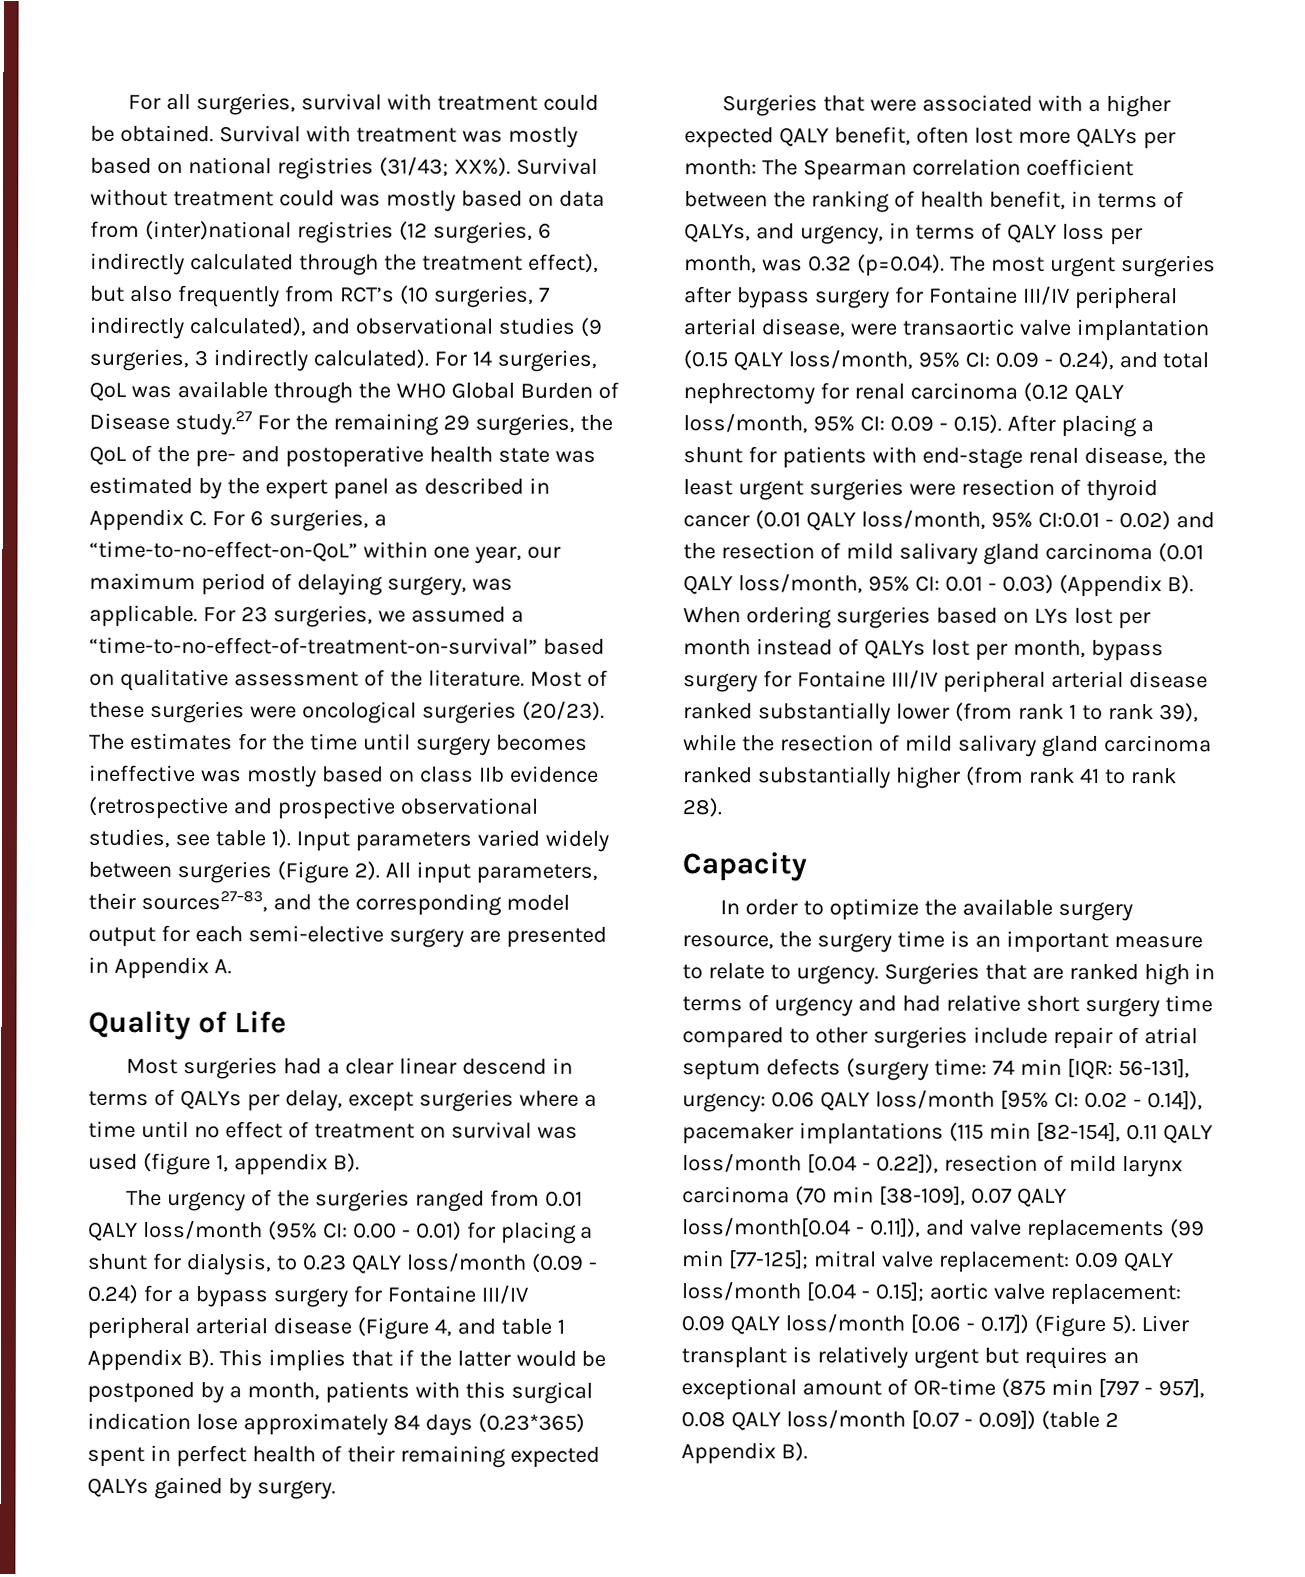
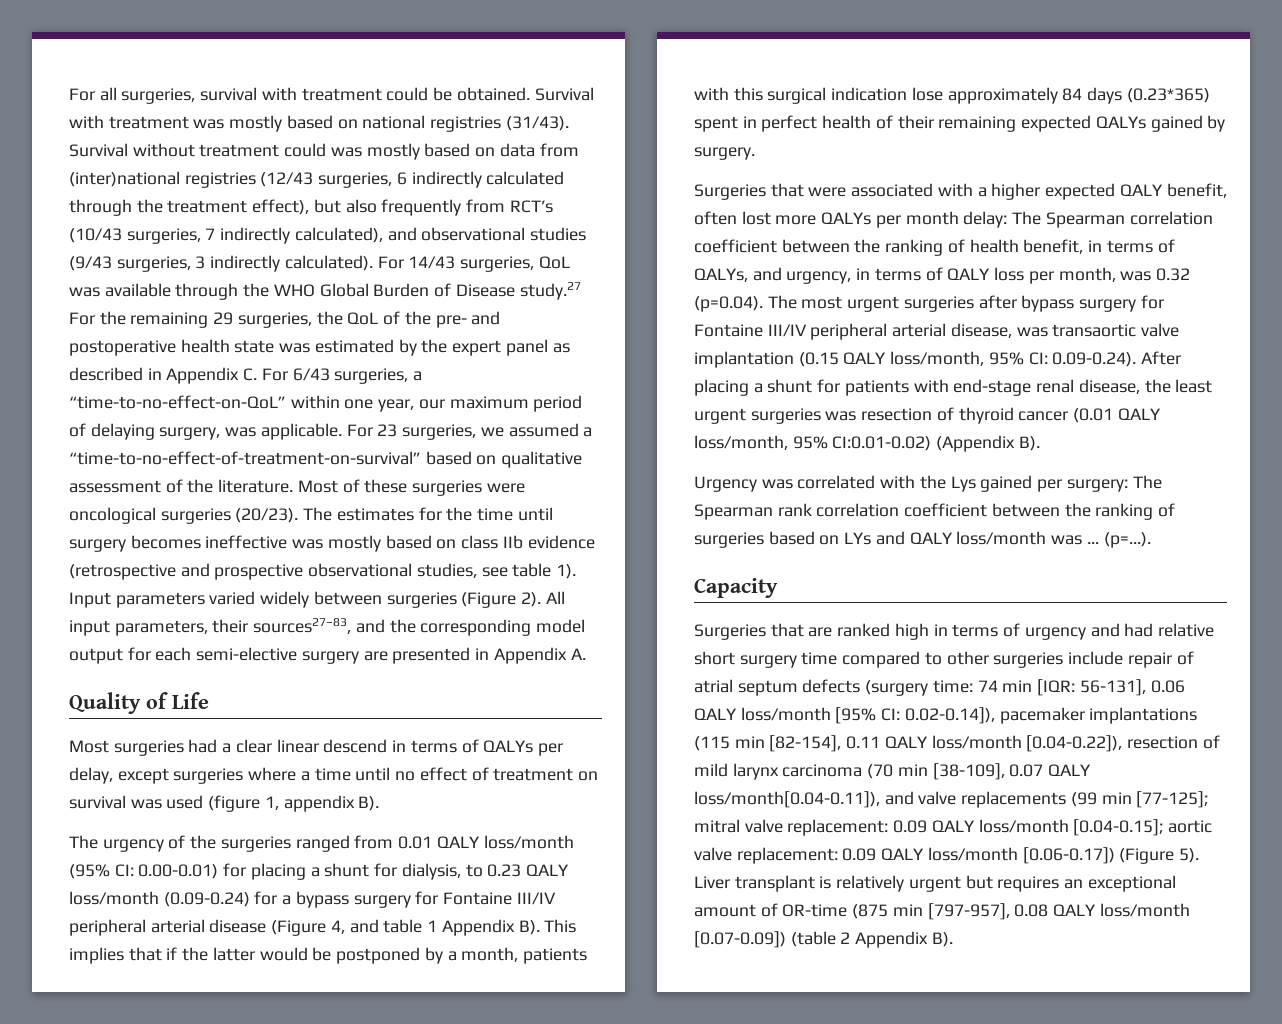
- Survival with treatment was mostly based on national registries (31/43; XX%).
+ Survival with treatment was mostly based on national registries (31/43).
- Survival without treatment could was mostly based on data from (inter)national registries (12 surgeries, 6 indirectly calculated through the treatment effect), but also frequently from RCT’s (10 surgeries, 7 indirectly calculated), and observational studies (9 surgeries, 3 indirectly calculated).
+ Survival without treatment could was mostly based on data from (inter)national registries (12/43 surgeries, 6 indirectly calculated through the treatment effect), but also frequently from RCT’s (10/43 surgeries, 7 indirectly calculated), and observational studies (9/43 surgeries, 3 indirectly calculated).
- For 14 surgeries, QoL was available through the WHO Global Burden of Disease study.27 For the remaining 29 surgeries, the QoL of the pre- and postoperative health state was estimated by the expert panel as described in Appendix C. For 6 surgeries, a “time-to-no-effect-on-QoL” within one year, our maximum period of delaying surgery, was applicable.
+ For 14/43 surgeries, QoL was available through the WHO Global Burden of Disease study.27 For the remaining 29 surgeries, the QoL of the pre- and postoperative health state was estimated by the expert panel as described in Appendix C. For 6/43 surgeries, a “time-to-no-effect-on-QoL” within one year, our maximum period of delaying surgery, was applicable.
- 0.00 - 0.01) for placing a shunt for dialysis, to 0.23 QALY loss/month (0.09 - 0.24) for a bypass surgery for Fontaine III/IV peripheral arterial disease (Figure 4, and table 1 Appendix B). This implies that if the latter would be postponed by a month, patients with this surgical indication lose approximately 84 days (0.23*365) spent in perfect health of their remaining expected QALYs gained by surgery.
+ 0.00-0.01) for placing a shunt for dialysis, to 0.23 QALY loss/month (0.09-0.24) for a bypass surgery for Fontaine III/IV peripheral arterial disease (Figure 4, and table 1 Appendix B). This implies that if the latter would be postponed by a month, patients with this surgical indication lose approximately 84 days (0.23*365) spent in perfect health of their remaining expected QALYs gained by surgery.
- Surgeries that were associated with a higher expected QALY benefit, often lost more QALYs per month:
+ Surgeries that were associated with a higher expected QALY benefit, often lost more QALYs per month delay:
- The Spearman correlation coefficient between the ranking of health benefit, in terms of QALYs, and urgency, in terms of QALY loss per month, was 0.32 (p=0.04). The most urgent surgeries after bypass surgery for Fontaine III/IV peripheral arterial disease, were transaortic valve implantation (0.15 QALY loss/month, 95% CI:
+ The Spearman correlation coefficient between the ranking of health benefit, in terms of QALYs, and urgency, in terms of QALY loss per month, was 0.32 (p=0.04). The most urgent surgeries after bypass surgery for Fontaine III/IV peripheral arterial disease, was transaortic valve implantation (0.15 QALY loss/month, 95% CI:
- 0.09 - 0.24), and total nephrectomy for renal carcinoma (0.12 QALY loss/month, 95% CI: 0.09 - 0.15). After placing a shunt for patients with end-stage renal disease, the least urgent surgeries were resection of thyroid cancer (0.01 QALY loss/month, 95% CI:0.01 - 0.02) and the resection of mild salivary gland carcinoma (0.01 QALY loss/month, 95% CI: 0.01 - 0.03) (Appendix B). When ordering surgeries based on LYs lost per month instead of QALYs lost per month, bypass surgery for Fontaine III/IV peripheral arterial disease ranked substantially lower (from rank 1 to rank 39), while the resection of mild salivary gland carcinoma ranked substantially higher (from rank 41 to rank 28).
+ 0.09-0.24). After placing a shunt for patients with end-stage renal disease, the least urgent surgeries was resection of thyroid cancer (0.01 QALY loss/month, 95% CI:0.01-0.02) (Appendix B).
+ Urgency was correlated with the Lys gained per surgery: The Spearman rank correlation coefficient between the ranking of surgeries based on LYs and QALY loss/month was … (p=…).
  Capacity
- In order to optimize the available surgery resource, the surgery time is an important measure to relate to urgency. Surgeries that are ranked high in terms of urgency and had relative short surgery time compared to other surgeries include repair of atrial septum defects (surgery time:
+ Surgeries that are ranked high in terms of urgency and had relative short surgery time compared to other surgeries include repair of atrial septum defects (surgery time:
- 56-131], urgency: 0.06 QALY loss/month [95% CI:
+ 56-131], 0.06 QALY loss/month [95% CI:
- 0.02 - 0.14]), pacemaker implantations (115 min [82-154], 0.11 QALY loss/month [0.04 - 0.22]), resection of mild larynx carcinoma (70 min [38-109], 0.07 QALY loss/month[0.04 - 0.11]), and valve replacements (99 min [77-125];
+ 0.02-0.14]), pacemaker implantations (115 min [82-154], 0.11 QALY loss/month [0.04-0.22]), resection of mild larynx carcinoma (70 min [38-109], 0.07 QALY loss/month[0.04-0.11]), and valve replacements (99 min [77-125];
- 0.09 QALY loss/month [0.04 - 0.15];
+ 0.09 QALY loss/month [0.04-0.15];
- 0.09 QALY loss/month [0.06 - 0.17]) (Figure 5).
+ 0.09 QALY loss/month [0.06-0.17]) (Figure 5).
- Liver transplant is relatively urgent but requires an exceptional amount of OR-time (875 min [797 - 957], 0.08 QALY loss/month [0.07 - 0.09]) (table 2 Appendix B).
+ Liver transplant is relatively urgent but requires an exceptional amount of OR-time (875 min [797-957], 0.08 QALY loss/month [0.07-0.09]) (table 2 Appendix B).

